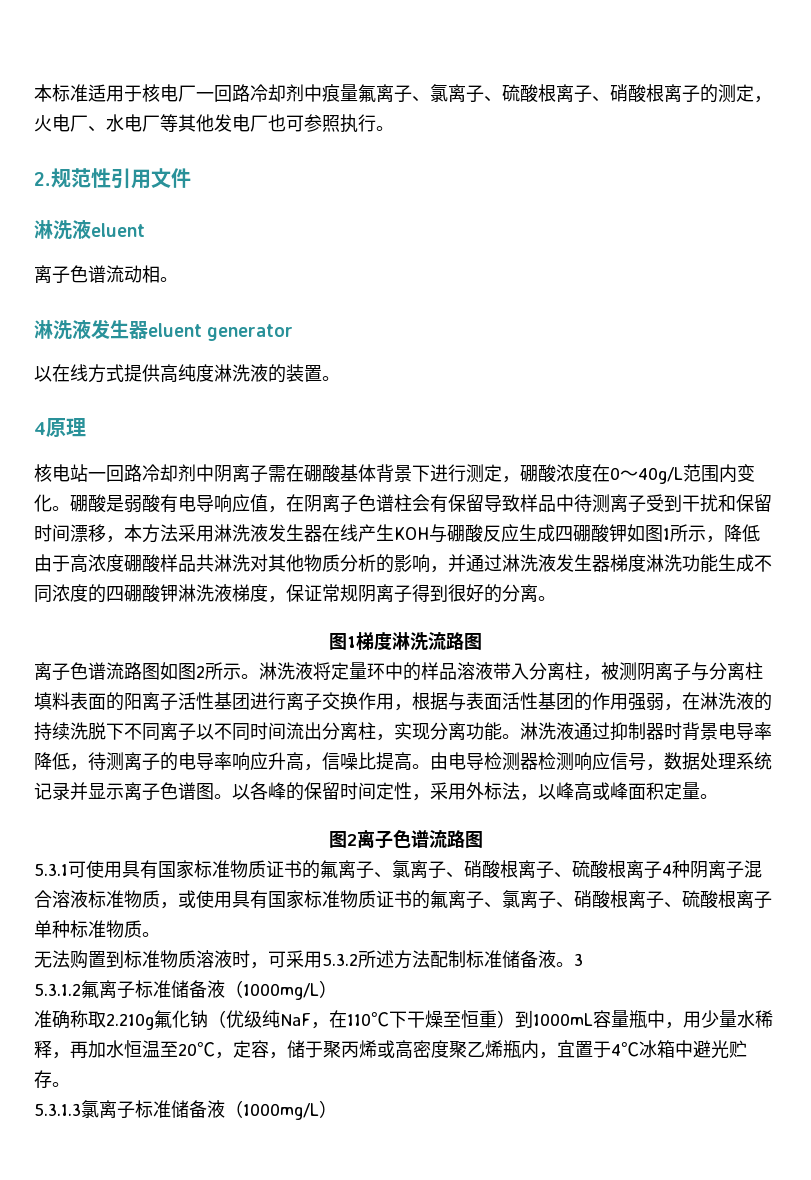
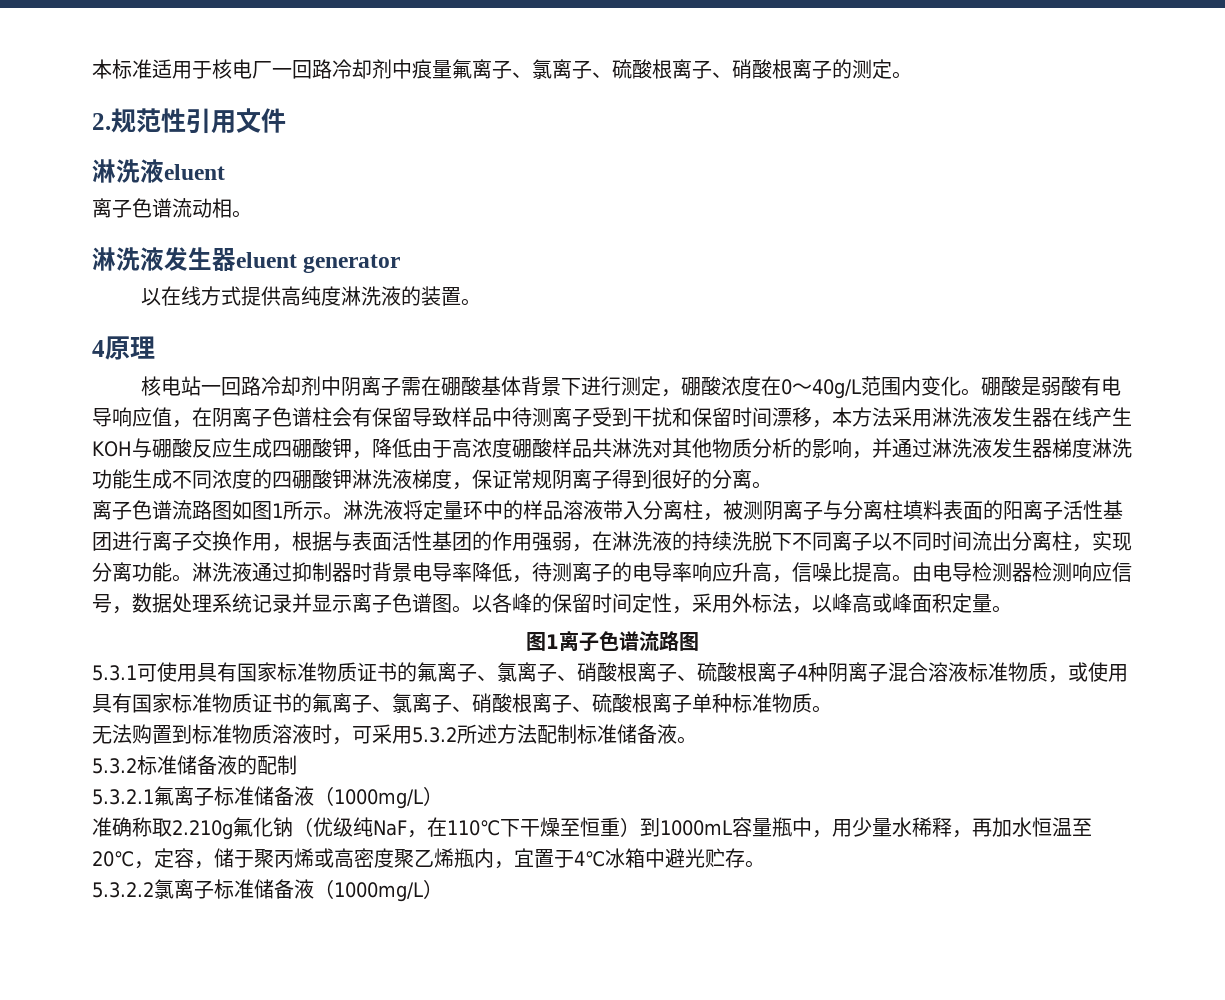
- 本标准适用于核电厂一回路冷却剂中痕量氟离子、氯离子、硫酸根离子、硝酸根离子的测定，火电厂、水电厂等其他发电厂也可参照执行。
+ 本标准适用于核电厂一回路冷却剂中痕量氟离子、氯离子、硫酸根离子、硝酸根离子的测定。
- 硼酸是弱酸有电导响应值，在阴离子色谱柱会有保留导致样品中待测离子受到干扰和保留时间漂移，本方法采用淋洗液发生器在线产生KOH与硼酸反应生成四硼酸钾如图1所示，降低由于高浓度硼酸样品共淋洗对其他物质分析的影响，并通过淋洗液发生器梯度淋洗功能生成不同浓度的四硼酸钾淋洗液梯度，保证常规阴离子得到很好的分离。
+ 硼酸是弱酸有电导响应值，在阴离子色谱柱会有保留导致样品中待测离子受到干扰和保留时间漂移，本方法采用淋洗液发生器在线产生KOH与硼酸反应生成四硼酸钾，降低由于高浓度硼酸样品共淋洗对其他物质分析的影响，并通过淋洗液发生器梯度淋洗功能生成不同浓度的四硼酸钾淋洗液梯度，保证常规阴离子得到很好的分离。
- 图1梯度淋洗流路图
- 离子色谱流路图如图2所示。
+ 离子色谱流路图如图1所示。
- 图2离子色谱流路图
+ 图1离子色谱流路图
- 无法购置到标准物质溶液时，可采用5.3.2所述方法配制标准储备液。3
- 5.3.1.2氟离子标准储备液（1000mg/L）
+ 无法购置到标准物质溶液时，可采用5.3.2所述方法配制标准储备液。
+ 5.3.2标准储备液的配制
+ 5.3.2.1氟离子标准储备液（1000mg/L）
- 5.3.1.3氯离子标准储备液（1000mg/L）
+ 5.3.2.2氯离子标准储备液（1000mg/L）

